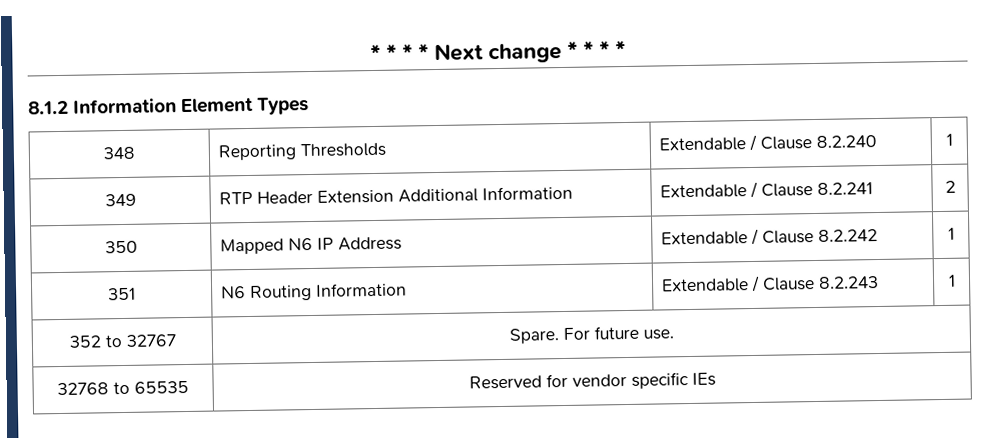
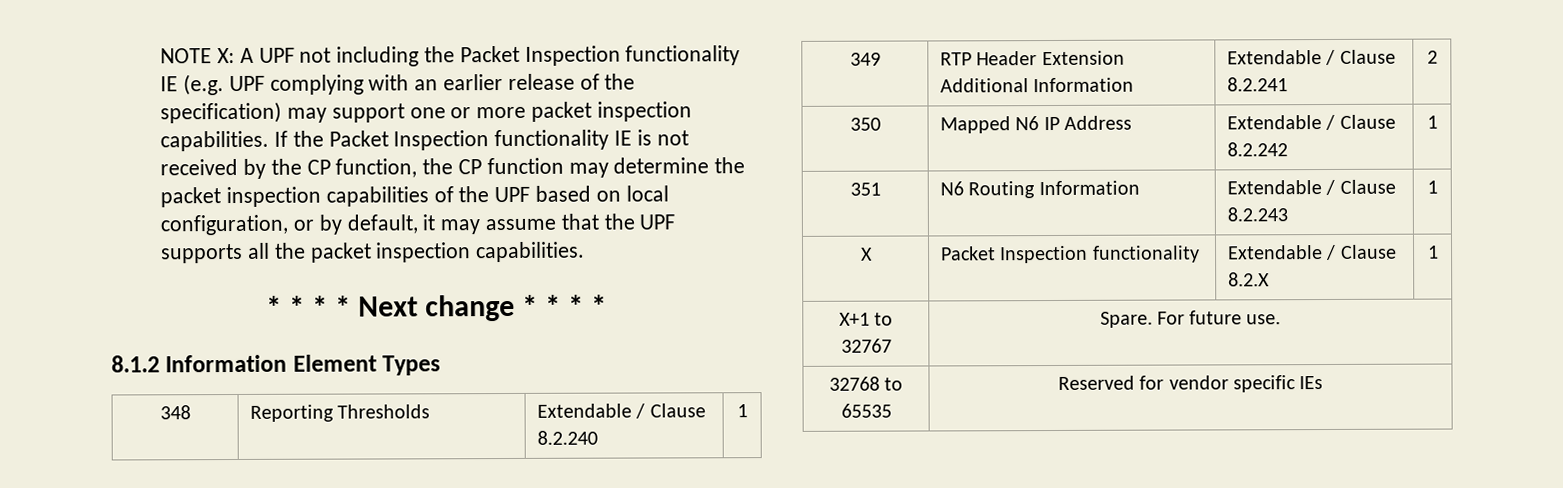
+ NOTE X: A UPF not including the Packet Inspection functionality IE (e.g. UPF complying with an earlier release of the specification) may support one or more packet inspection capabilities. If the Packet Inspection functionality IE is not received by the CP function, the CP function may determine the packet inspection capabilities of the UPF based on local configuration, or by default, it may assume that the UPF supports all the packet inspection capabilities.
- 352 to 32767 | Spare. For future use.
+ X | Packet Inspection functionality | Extendable / Clause 8.2.X | 1
+ X+1 to 32767 | Spare. For future use.

